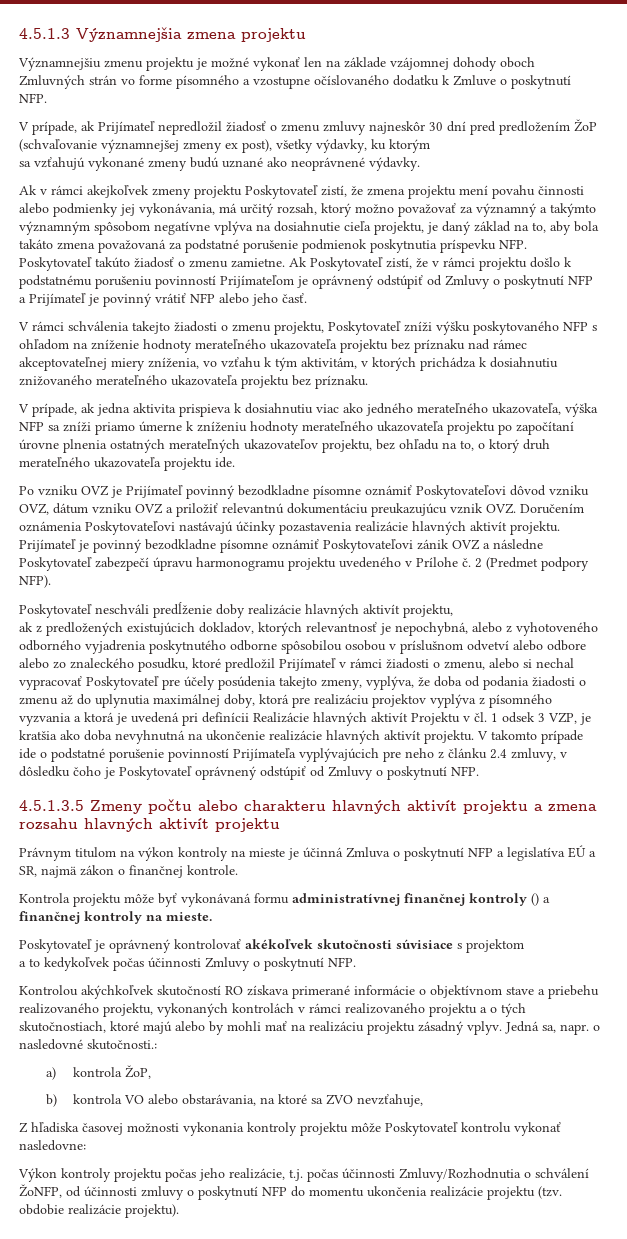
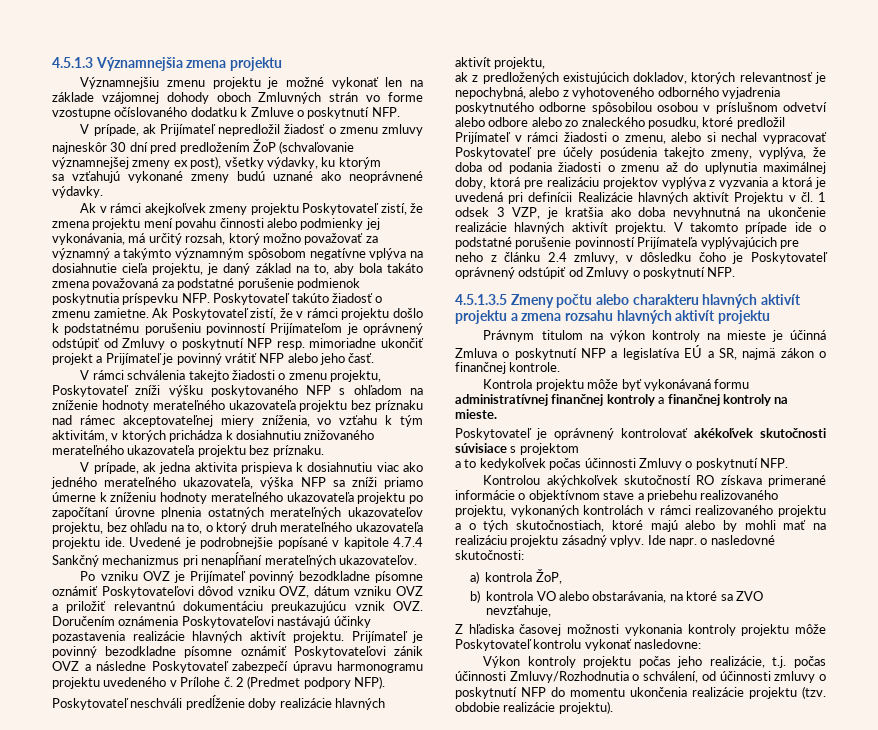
- Významnejšiu zmenu projektu je možné vykonať len na základe vzájomnej dohody oboch Zmluvných strán vo forme písomného a vzostupne očíslovaného dodatku k Zmluve o poskytnutí NFP.
+ Významnejšiu zmenu projektu je možné vykonať len na základe vzájomnej dohody oboch Zmluvných strán vo forme vzostupne očíslovaného dodatku k Zmluve o poskytnutí NFP.
- Ak Poskytovateľ zistí, že v rámci projektu došlo k podstatnému porušeniu povinností Prijímateľom je oprávnený odstúpiť od Zmluvy o poskytnutí NFP a Prijímateľ je povinný vrátiť NFP alebo jeho časť.
+ Ak Poskytovateľ zistí, že v rámci projektu došlo k podstatnému porušeniu povinností Prijímateľom je oprávnený odstúpiť od Zmluvy o poskytnutí NFP resp. mimoriadne ukončiť projekt a Prijímateľ je povinný vrátiť NFP alebo jeho časť.
+ Uvedené je podrobnejšie popísané v kapitole 4.7.4 Sankčný mechanizmus pri nenapĺňaní merateľných ukazovateľov.
- ak z predložených existujúcich dokladov, ktorých relevantnosť je nepochybná, alebo z vyhotoveného odborného vyjadrenia poskytnutého odborne spôsobilou osobou v príslušnom odvetví alebo odbore alebo zo znaleckého posudku, ktoré predložil Prijímateľ v rámci žiadosti o zmenu, alebo si nechal vypracovať Poskytovateľ pre účely posúdenia takejto zmeny, vyplýva, že doba od podania žiadosti o zmenu až do uplynutia maximálnej doby, ktorá pre realizáciu projektov vyplýva z písomného vyzvania a ktorá je uvedená pri definícii Realizácie hlavných aktivít Projektu v čl. 1 odsek 3 VZP, je kratšia ako doba nevyhnutná na ukončenie realizácie hlavných aktivít projektu.
+ ak z predložených existujúcich dokladov, ktorých relevantnosť je nepochybná, alebo z vyhotoveného odborného vyjadrenia poskytnutého odborne spôsobilou osobou v príslušnom odvetví alebo odbore alebo zo znaleckého posudku, ktoré predložil Prijímateľ v rámci žiadosti o zmenu, alebo si nechal vypracovať Poskytovateľ pre účely posúdenia takejto zmeny, vyplýva, že doba od podania žiadosti o zmenu až do uplynutia maximálnej doby, ktorá pre realizáciu projektov vyplýva z vyzvania a ktorá je uvedená pri definícii Realizácie hlavných aktivít Projektu v čl. 1 odsek 3 VZP, je kratšia ako doba nevyhnutná na ukončenie realizácie hlavných aktivít projektu.
- Kontrola projektu môže byť vykonávaná formu administratívnej finančnej kontroly () a finančnej kontroly na mieste.
+ Kontrola projektu môže byť vykonávaná formu administratívnej finančnej kontroly a finančnej kontroly na mieste.
- Jedná sa, napr. o nasledovné skutočnosti.:
+ Ide napr. o nasledovné skutočnosti:
- Výkon kontroly projektu počas jeho realizácie, t.j. počas účinnosti Zmluvy/Rozhodnutia o schválení ŽoNFP, od účinnosti zmluvy o poskytnutí NFP do momentu ukončenia realizácie projektu (tzv. obdobie realizácie projektu).
+ Výkon kontroly projektu počas jeho realizácie, t.j. počas účinnosti Zmluvy/Rozhodnutia o schválení, od účinnosti zmluvy o poskytnutí NFP do momentu ukončenia realizácie projektu (tzv. obdobie realizácie projektu).

